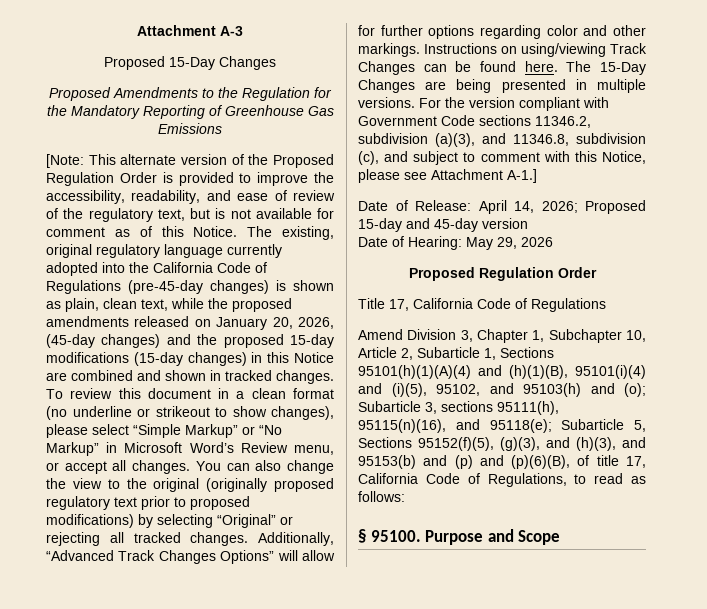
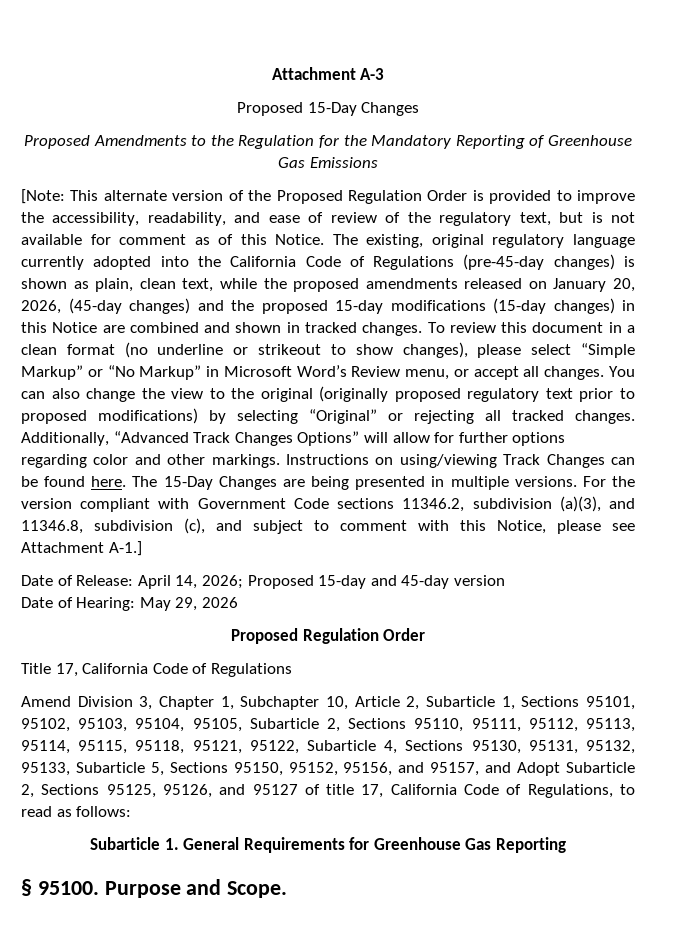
- Amend Division 3, Chapter 1, Subchapter 10, Article 2, Subarticle 1, Sections 95101(h)(1)(A)(4) and (h)(1)(B), 95101(i)(4) and (i)(5), 95102, and 95103(h) and (o); Subarticle 3, sections 95111(h), 95115(n)(16), and 95118(e); Subarticle 5, Sections 95152(f)(5), (g)(3), and (h)(3), and 95153(b) and (p) and (p)(6)(B), of title 17, California Code of Regulations, to read as follows:
+ Amend Division 3, Chapter 1, Subchapter 10, Article 2, Subarticle 1, Sections 95101, 95102, 95103, 95104, 95105, Subarticle 2, Sections 95110, 95111, 95112, 95113, 95114, 95115, 95118, 95121, 95122, Subarticle 4, Sections 95130, 95131, 95132, 95133, Subarticle 5, Sections 95150, 95152, 95156, and 95157, and Adopt Subarticle 2, Sections 95125, 95126, and 95127 of title 17, California Code of Regulations, to read as follows:
+ Subarticle 1. General Requirements for Greenhouse Gas Reporting
- Purpose and Scope
+ Purpose and Scope.

